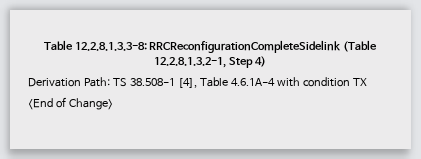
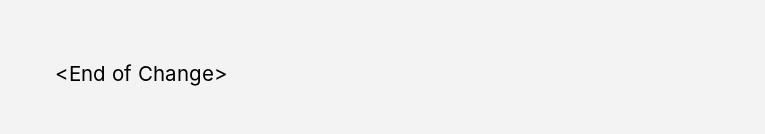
- Table 12.2.8.1.3.3-8: RRCReconfigurationCompleteSidelink (Table 12.2.8.1.3.2-1, Step 4)
- Derivation Path: TS 38.508-1 [4], Table 4.6.1A-4 with condition TX

